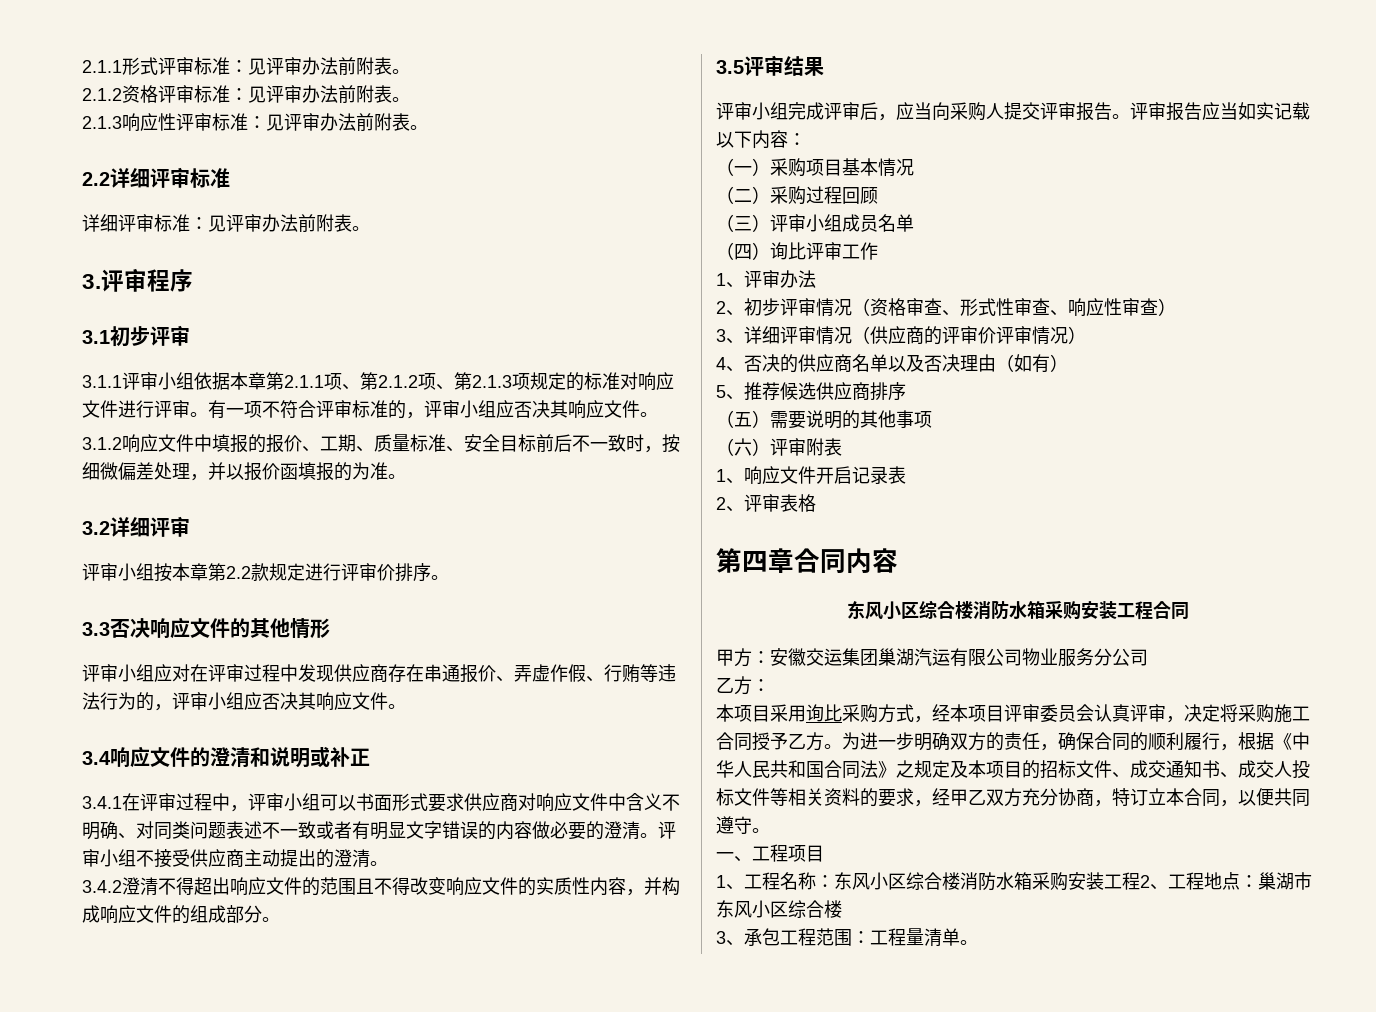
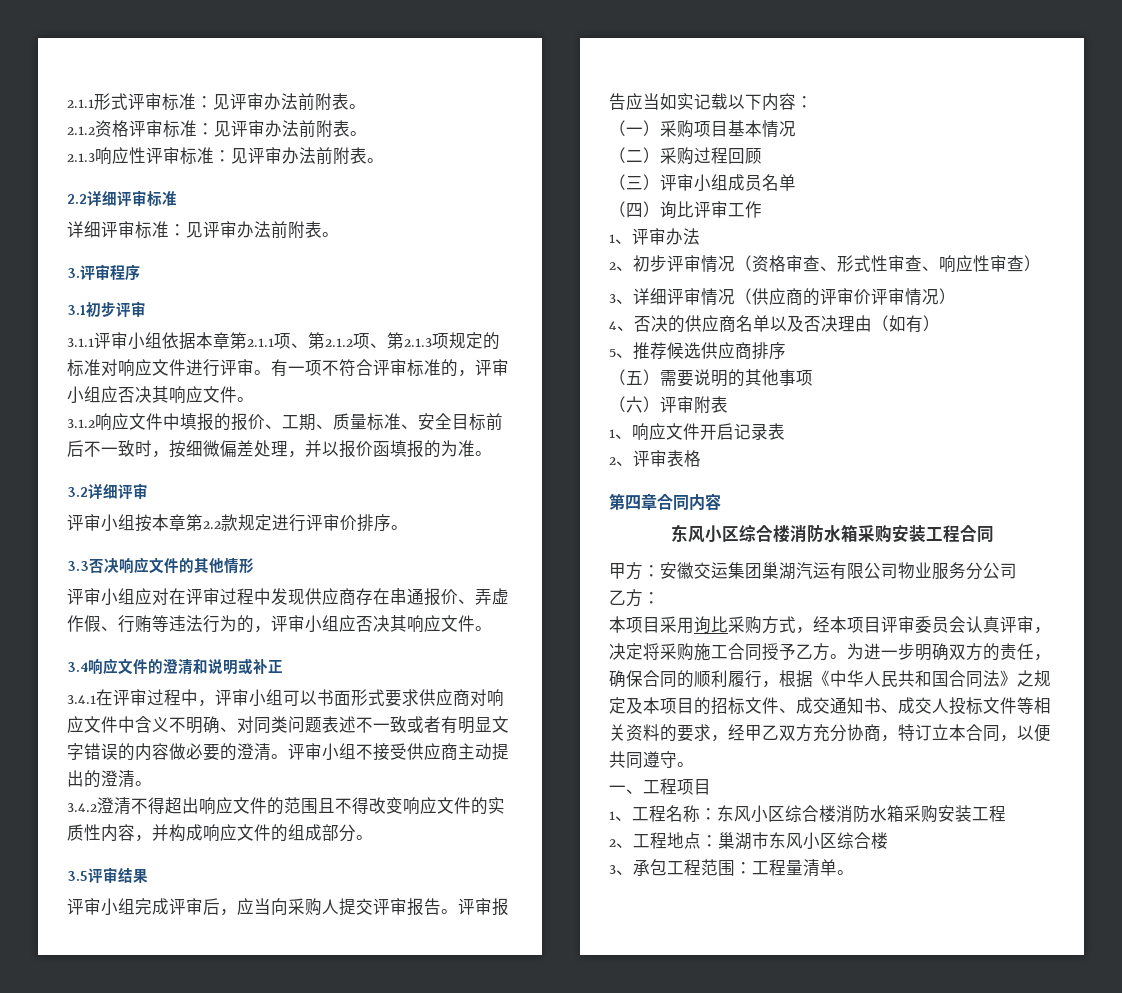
- 1、工程名称：东风小区综合楼消防水箱采购安装工程2、工程地点：巢湖市东风小区综合楼
+ 1、工程名称：东风小区综合楼消防水箱采购安装工程
+ 2、工程地点：巢湖市东风小区综合楼

